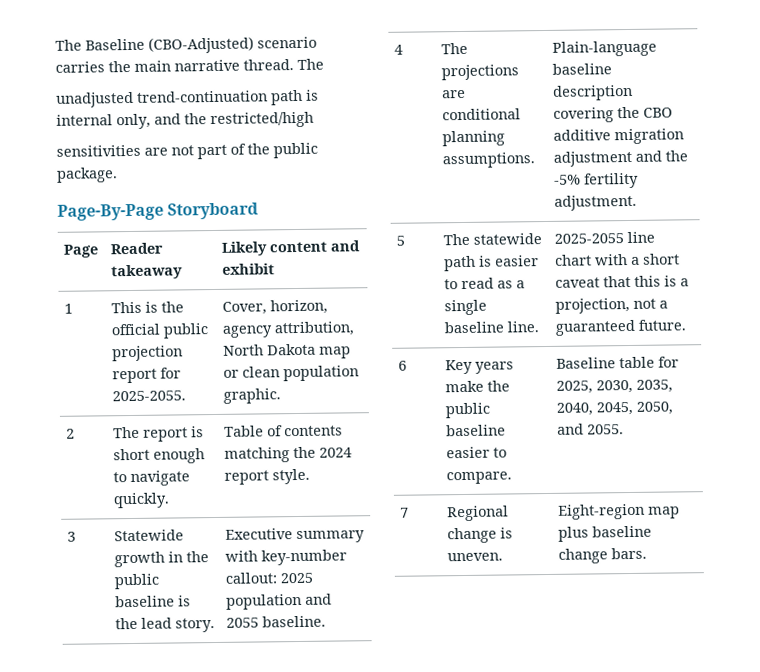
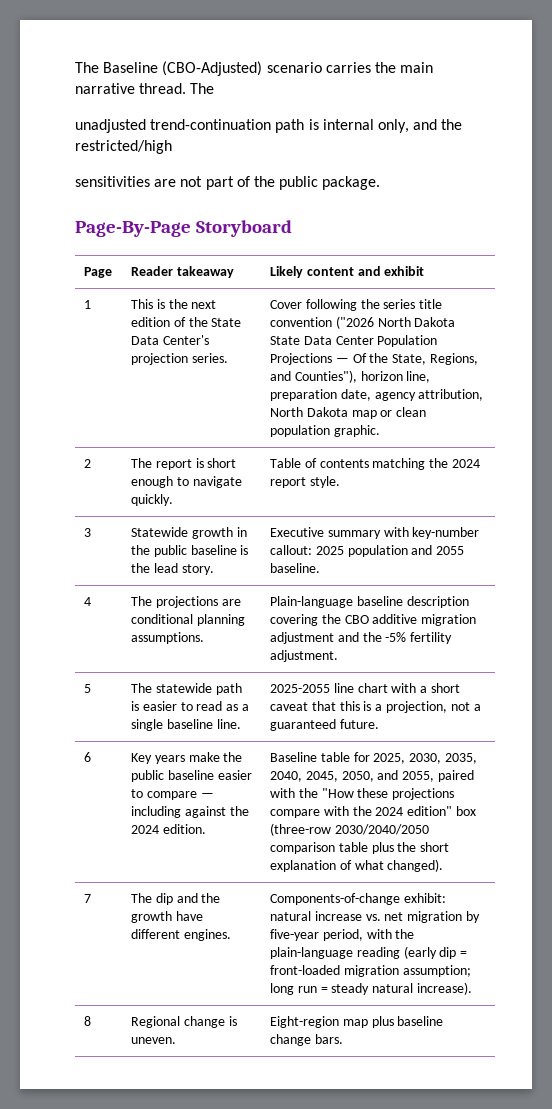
- This is the official public projection report for 2025-2055. | Cover, horizon, agency attribution, North Dakota map or clean population graphic.
+ This is the next edition of the State Data Center's projection series. | Cover following the series title convention ("2026 North Dakota State Data Center Population Projections — Of the State, Regions, and Counties"), horizon line, preparation date, agency attribution, North Dakota map or clean population graphic.
- Key years make the public baseline easier to compare.
+ Key years make the public baseline easier to compare — including against the 2024 edition.
- Baseline table for 2025, 2030, 2035, 2040, 2045, 2050, and 2055.
- 7 | Regional change is uneven. | Eight-region map plus baseline change bars.
+ Baseline table for 2025, 2030, 2035, 2040, 2045, 2050, and 2055, paired with the "How these projections compare with the 2024 edition" box (three-row 2030/2040/2050 comparison table plus the short explanation of what changed).
+ 7 | The dip and the growth have different engines. | Components-of-change exhibit: natural increase vs. net migration by five-year period, with the plain-language reading (early dip = front-loaded migration assumption; long run = steady natural increase).
+ 8 | Regional change is uneven. | Eight-region map plus baseline change bars.

